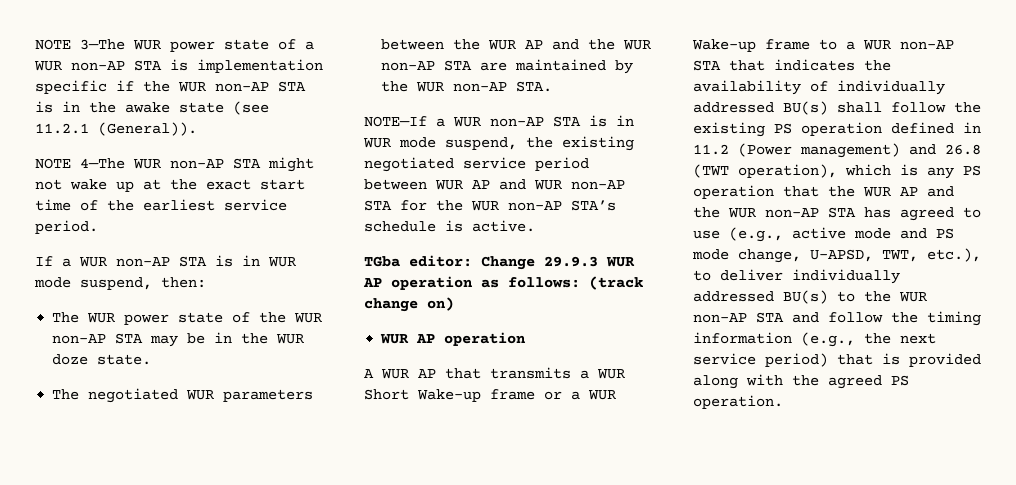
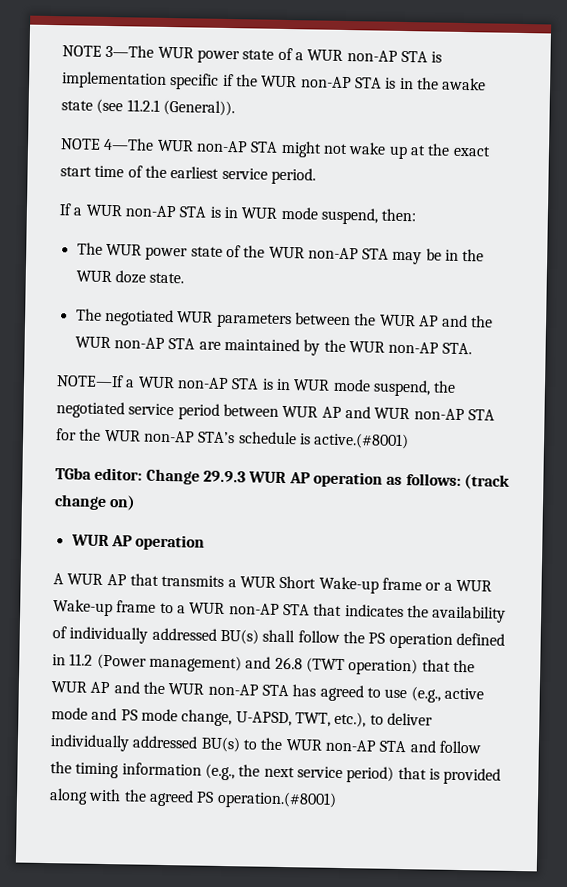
- NOTE—If a WUR non-AP STA is in WUR mode suspend, the existing negotiated service period between WUR AP and WUR non-AP STA for the WUR non-AP STA’s schedule is active.
+ NOTE—If a WUR non-AP STA is in WUR mode suspend, the negotiated service period between WUR AP and WUR non-AP STA for the WUR non-AP STA’s schedule is active.(#8001)
- A WUR AP that transmits a WUR Short Wake-up frame or a WUR Wake-up frame to a WUR non-AP STA that indicates the availability of individually addressed BU(s) shall follow the existing PS operation defined in 11.2 (Power management) and 26.8 (TWT operation), which is any PS operation that the WUR AP and the WUR non-AP STA has agreed to use (e.g., active mode and PS mode change, U-APSD, TWT, etc.), to deliver individually addressed BU(s) to the WUR non-AP STA and follow the timing information (e.g., the next service period) that is provided along with the agreed PS operation.
+ A WUR AP that transmits a WUR Short Wake-up frame or a WUR Wake-up frame to a WUR non-AP STA that indicates the availability of individually addressed BU(s) shall follow the PS operation defined in 11.2 (Power management) and 26.8 (TWT operation) that the WUR AP and the WUR non-AP STA has agreed to use (e.g., active mode and PS mode change, U-APSD, TWT, etc.), to deliver individually addressed BU(s) to the WUR non-AP STA and follow the timing information (e.g., the next service period) that is provided along with the agreed PS operation.(#8001)

